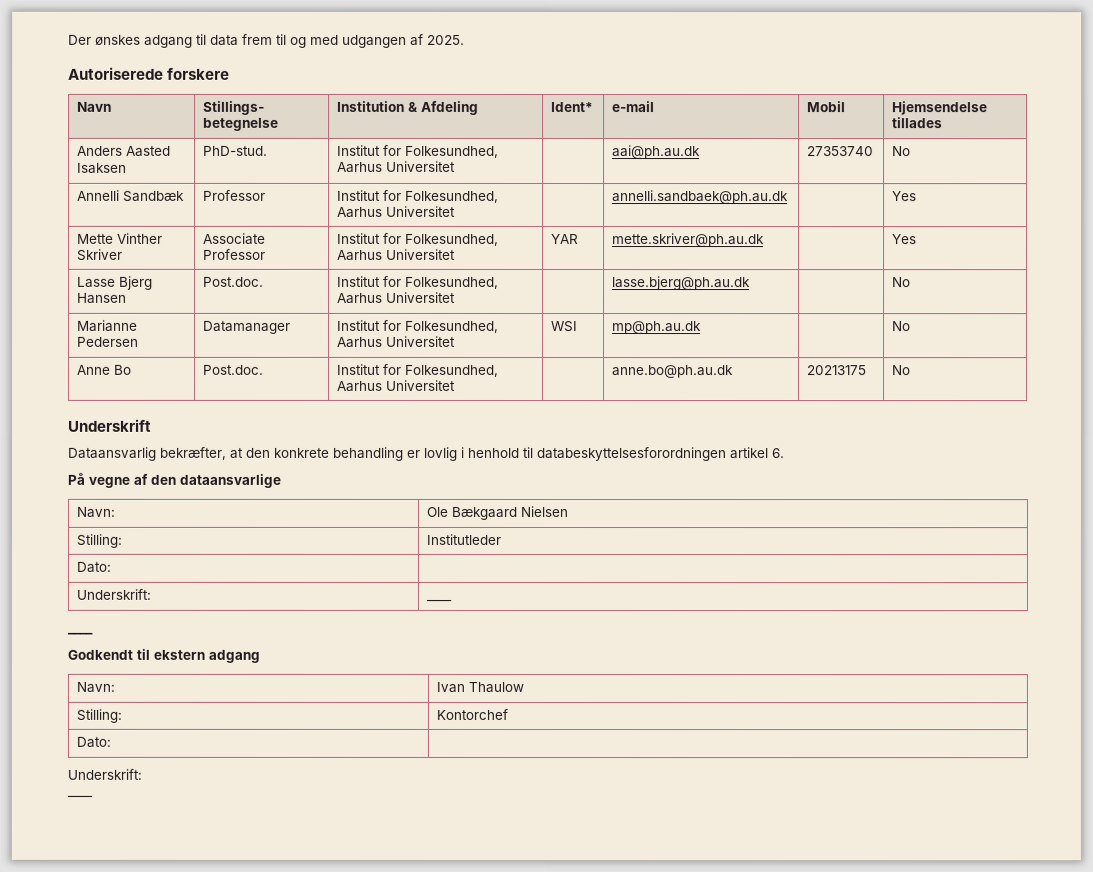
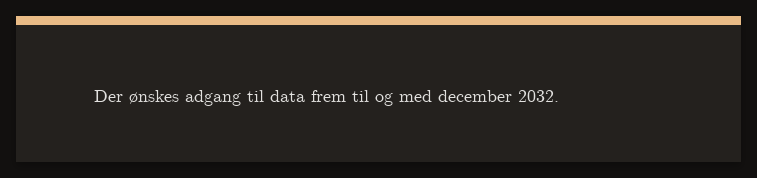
- Der ønskes adgang til data frem til og med udgangen af 2025.
- Autoriserede forskere
- Navn | Stillings- betegnelse | Institution & Afdeling | Ident* | e-mail | Mobil | Hjemsendelse tillades
- Anders Aasted Isaksen | PhD-stud. | Institut for Folkesundhed, Aarhus Universitet | | aai@ph.au.dk | 27353740 | No
- Annelli Sandbæk | Professor | Institut for Folkesundhed, Aarhus Universitet | | annelli.sandbaek@ph.au.dk | | Yes
- Mette Vinther Skriver | Associate Professor | Institut for Folkesundhed, Aarhus Universitet | YAR | mette.skriver@ph.au.dk | | Yes
- Lasse Bjerg Hansen | Post.doc. | Institut for Folkesundhed, Aarhus Universitet | | lasse.bjerg@ph.au.dk | | No
- Marianne Pedersen | Datamanager | Institut for Folkesundhed, Aarhus Universitet | WSI | mp@ph.au.dk | | No
- Anne Bo | Post.doc. | Institut for Folkesundhed, Aarhus Universitet | | anne.bo@ph.au.dk | 20213175 | No
- Underskrift
- Dataansvarlig bekræfter, at den konkrete behandling er lovlig i henhold til databeskyttelsesforordningen artikel 6.
- På vegne af den dataansvarlige
- Navn: | Ole Bækgaard Nielsen
- Stilling: | Institutleder
- Dato: |
- Underskrift: | ____
- ____
- Godkendt til ekstern adgang
- Navn: | Ivan Thaulow
- Stilling: | Kontorchef
- Dato: |
- Underskrift:
- ____
+ Der ønskes adgang til data frem til og med december 2032.

